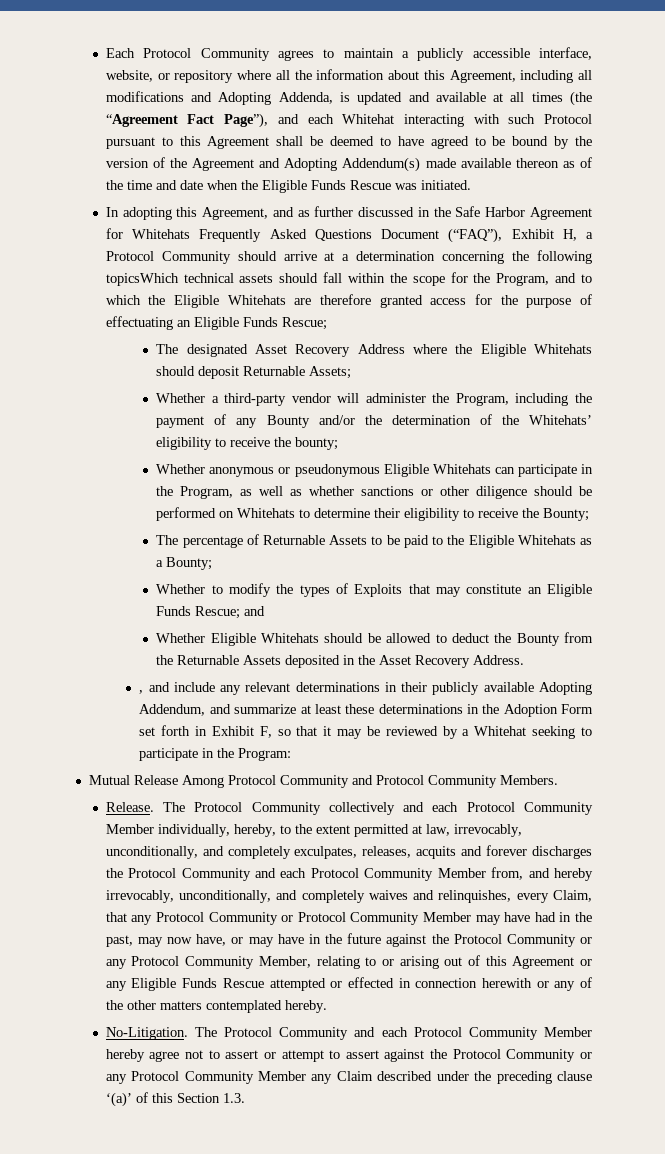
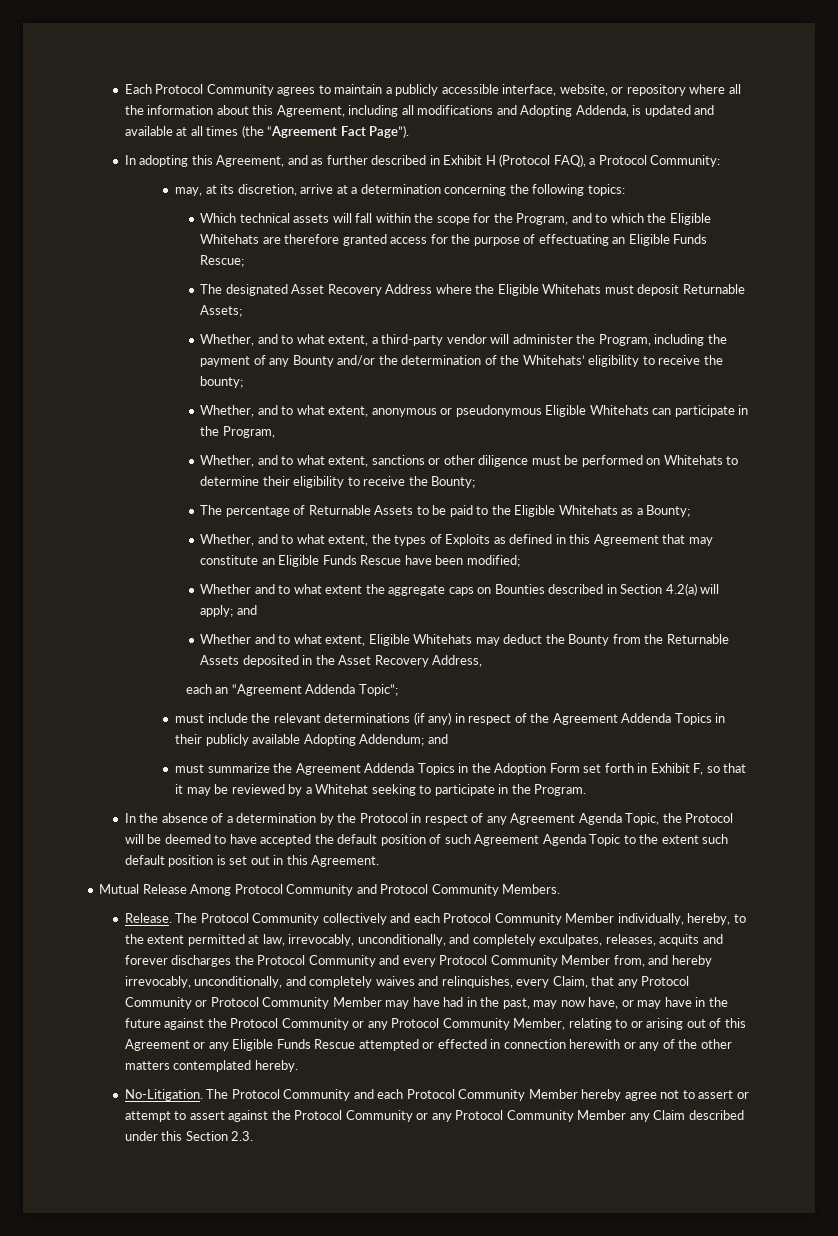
- Each Protocol Community agrees to maintain a publicly accessible interface, website, or repository where all the information about this Agreement, including all modifications and Adopting Addenda, is updated and available at all times (the “Agreement Fact Page”), and each Whitehat interacting with such Protocol pursuant to this Agreement shall be deemed to have agreed to be bound by the version of the Agreement and Adopting Addendum(s) made available thereon as of the time and date when the Eligible Funds Rescue was initiated.
+ Each Protocol Community agrees to maintain a publicly accessible interface, website, or repository where all the information about this Agreement, including all modifications and Adopting Addenda, is updated and available at all times (the “Agreement Fact Page”).
- In adopting this Agreement, and as further discussed in the Safe Harbor Agreement for Whitehats Frequently Asked Questions Document (“FAQ”), Exhibit H, a Protocol Community should arrive at a determination concerning the following topicsWhich technical assets should fall within the scope for the Program, and to which the Eligible Whitehats are therefore granted access for the purpose of effectuating an Eligible Funds Rescue;
+ In adopting this Agreement, and as further described in Exhibit H (Protocol FAQ), a Protocol Community:
+ may, at its discretion, arrive at a determination concerning the following topics:
+ Which technical assets will fall within the scope for the Program, and to which the Eligible Whitehats are therefore granted access for the purpose of effectuating an Eligible Funds Rescue;
- The designated Asset Recovery Address where the Eligible Whitehats should deposit Returnable Assets;
+ The designated Asset Recovery Address where the Eligible Whitehats must deposit Returnable Assets;
- Whether a third-party vendor will administer the Program, including the payment of any Bounty and/or the determination of the Whitehats’ eligibility to receive the bounty;
+ Whether, and to what extent, a third-party vendor will administer the Program, including the payment of any Bounty and/or the determination of the Whitehats’ eligibility to receive the bounty;
- Whether anonymous or pseudonymous Eligible Whitehats can participate in the Program, as well as whether sanctions or other diligence should be performed on Whitehats to determine their eligibility to receive the Bounty;
+ Whether, and to what extent, anonymous or pseudonymous Eligible Whitehats can participate in the Program,
+ Whether, and to what extent, sanctions or other diligence must be performed on Whitehats to determine their eligibility to receive the Bounty;
- Whether to modify the types of Exploits that may constitute an Eligible Funds Rescue; and
- Whether Eligible Whitehats should be allowed to deduct the Bounty from the Returnable Assets deposited in the Asset Recovery Address.
- , and include any relevant determinations in their publicly available Adopting Addendum, and summarize at least these determinations in the Adoption Form set forth in Exhibit F, so that it may be reviewed by a Whitehat seeking to participate in the Program:
+ Whether, and to what extent, the types of Exploits as defined in this Agreement that may constitute an Eligible Funds Rescue have been modified;
+ Whether and to what extent the aggregate caps on Bounties described in Section 4.2(a) will apply; and
+ Whether and to what extent, Eligible Whitehats may deduct the Bounty from the Returnable Assets deposited in the Asset Recovery Address,
+ each an “Agreement Addenda Topic”;
+ must include the relevant determinations (if any) in respect of the Agreement Addenda Topics in their publicly available Adopting Addendum; and
+ must summarize the Agreement Addenda Topics in the Adoption Form set forth in Exhibit F, so that it may be reviewed by a Whitehat seeking to participate in the Program.
+ In the absence of a determination by the Protocol in respect of any Agreement Agenda Topic, the Protocol will be deemed to have accepted the default position of such Agreement Agenda Topic to the extent such default position is set out in this Agreement.
- The Protocol Community collectively and each Protocol Community Member individually, hereby, to the extent permitted at law, irrevocably, unconditionally, and completely exculpates, releases, acquits and forever discharges the Protocol Community and each Protocol Community Member from, and hereby irrevocably, unconditionally, and completely waives and relinquishes, every Claim, that any Protocol Community or Protocol Community Member may have had in the past, may now have, or may have in the future against the Protocol Community or any Protocol Community Member, relating to or arising out of this Agreement or any Eligible Funds Rescue attempted or effected in connection herewith or any of the other matters contemplated hereby.
+ The Protocol Community collectively and each Protocol Community Member individually, hereby, to the extent permitted at law, irrevocably, unconditionally, and completely exculpates, releases, acquits and forever discharges the Protocol Community and every Protocol Community Member from, and hereby irrevocably, unconditionally, and completely waives and relinquishes, every Claim, that any Protocol Community or Protocol Community Member may have had in the past, may now have, or may have in the future against the Protocol Community or any Protocol Community Member, relating to or arising out of this Agreement or any Eligible Funds Rescue attempted or effected in connection herewith or any of the other matters contemplated hereby.
- The Protocol Community and each Protocol Community Member hereby agree not to assert or attempt to assert against the Protocol Community or any Protocol Community Member any Claim described under the preceding clause ‘(a)’ of this Section 1.3.
+ The Protocol Community and each Protocol Community Member hereby agree not to assert or attempt to assert against the Protocol Community or any Protocol Community Member any Claim described under this Section 2.3.

